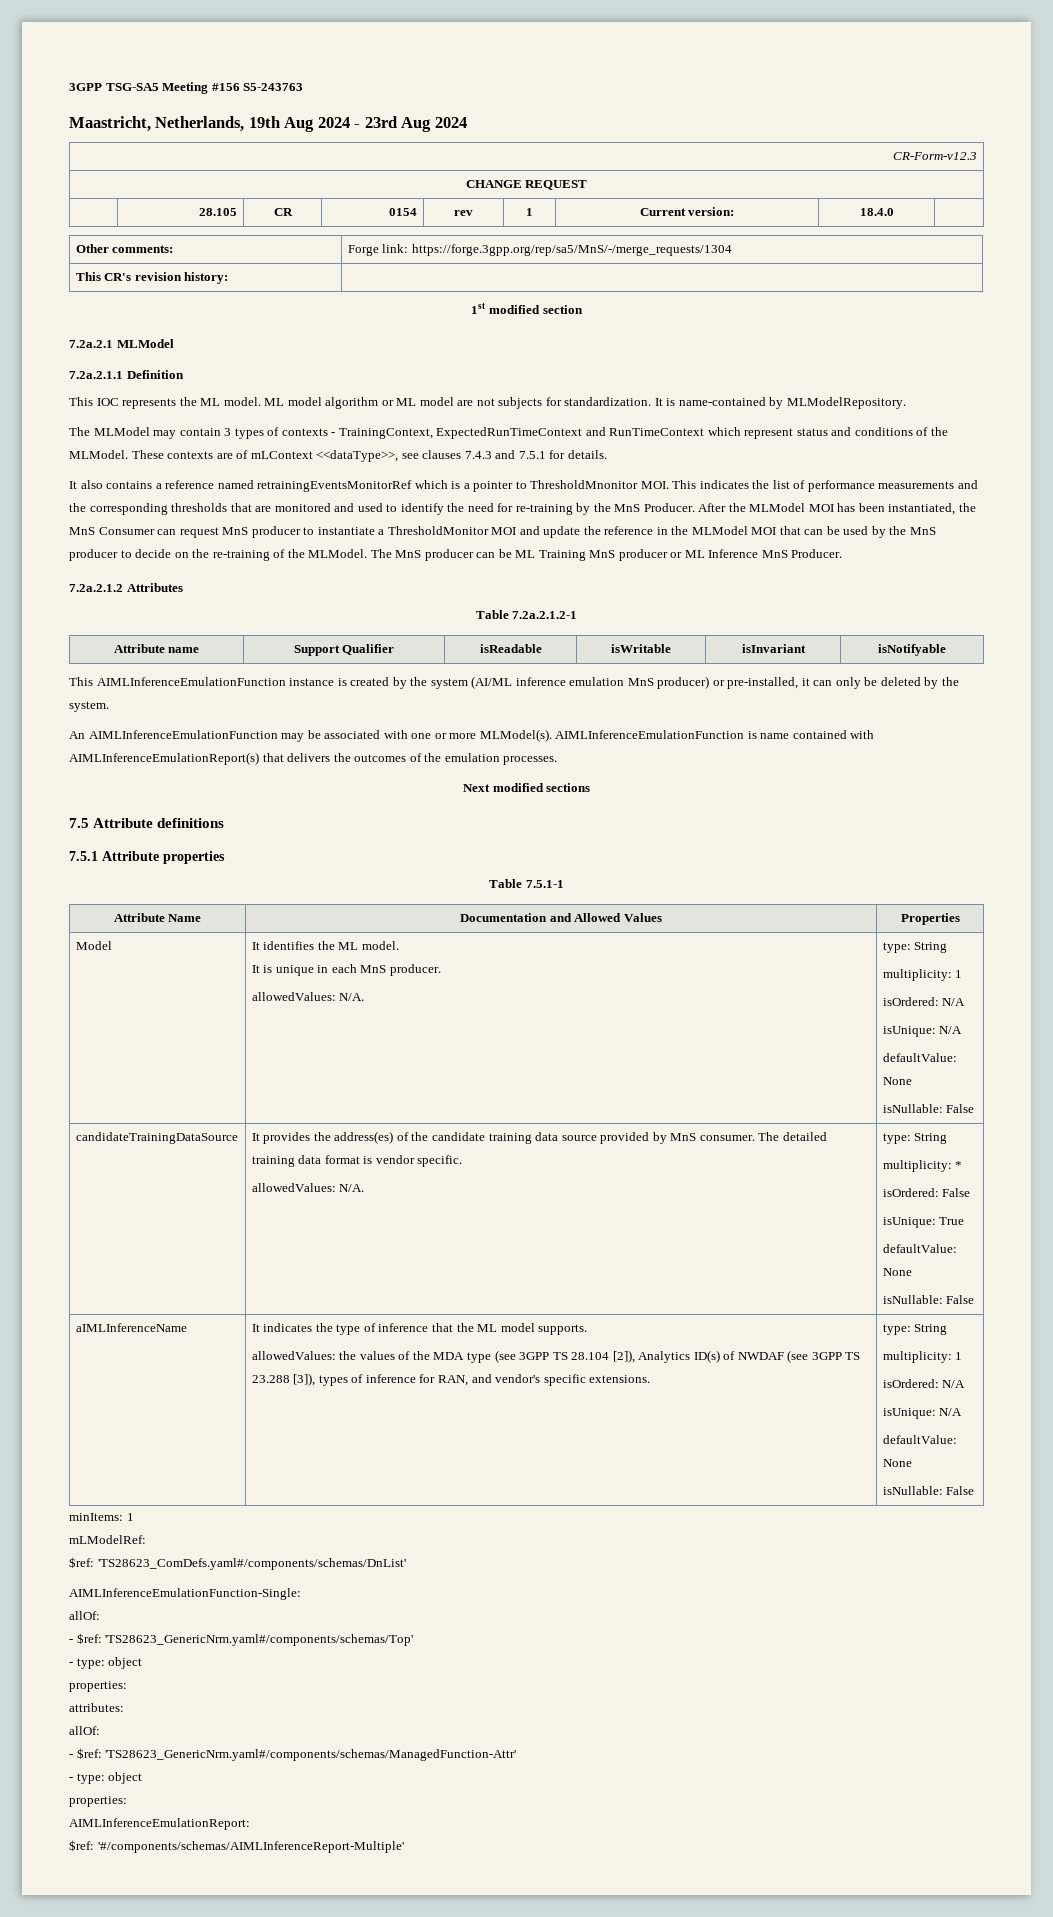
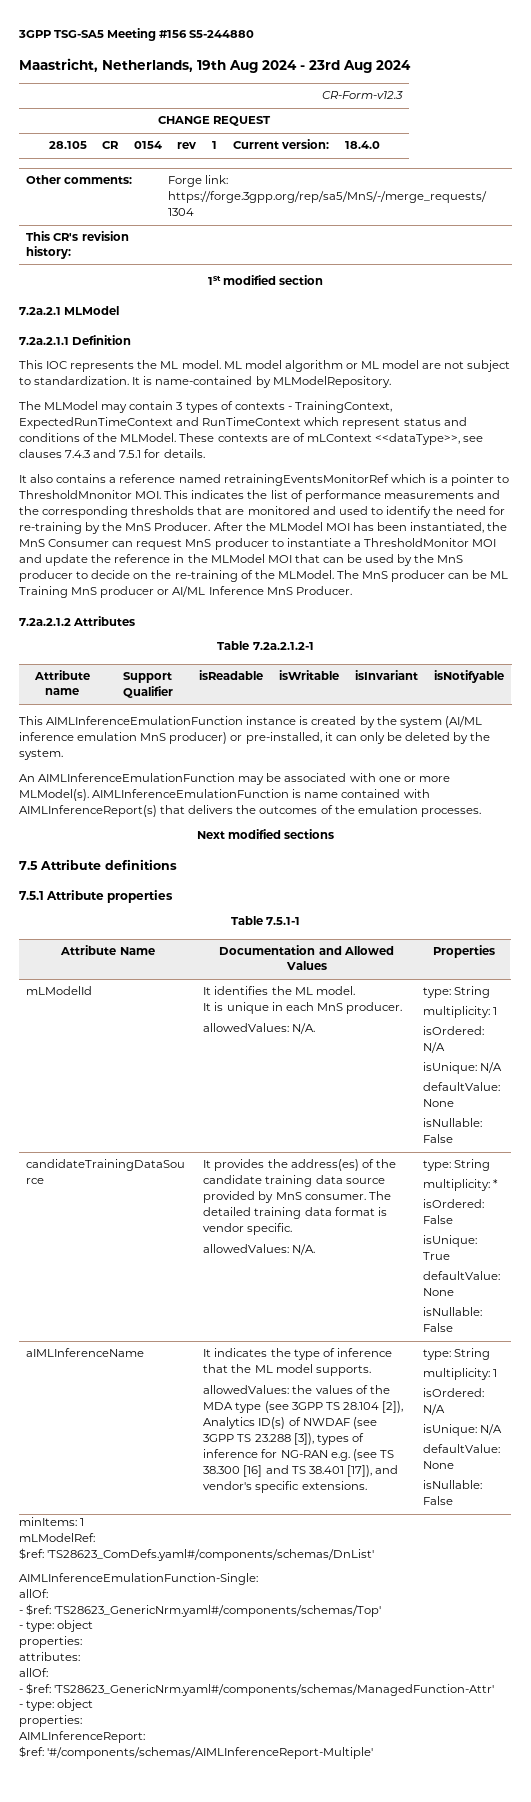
- 3GPP TSG-SA5 Meeting #156 S5-243763
+ 3GPP TSG-SA5 Meeting #156 S5-244880
- ML model algorithm or ML model are not subjects for standardization.
+ ML model algorithm or ML model are not subject to standardization.
- The MnS producer can be ML Training MnS producer or ML Inference MnS Producer.
+ The MnS producer can be ML Training MnS producer or AI/ML Inference MnS Producer.
- AIMLInferenceEmulationFunction is name contained with AIMLInferenceEmulationReport(s) that delivers the outcomes of the emulation processes.
+ AIMLInferenceEmulationFunction is name contained with AIMLInferenceReport(s) that delivers the outcomes of the emulation processes.
- Model | It identifies the ML model.
+ mLModelId | It identifies the ML model.
- allowedValues: the values of the MDA type (see 3GPP TS 28.104 [2]), Analytics ID(s) of NWDAF (see 3GPP TS 23.288 [3]), types of inference for RAN, and vendor's specific extensions.
+ allowedValues: the values of the MDA type (see 3GPP TS 28.104 [2]), Analytics ID(s) of NWDAF (see 3GPP TS 23.288 [3]), types of inference for NG-RAN e.g. (see TS 38.300 [16] and TS 38.401 [17]), and vendor's specific extensions.
- AIMLInferenceEmulationReport:
+ AIMLInferenceReport:

